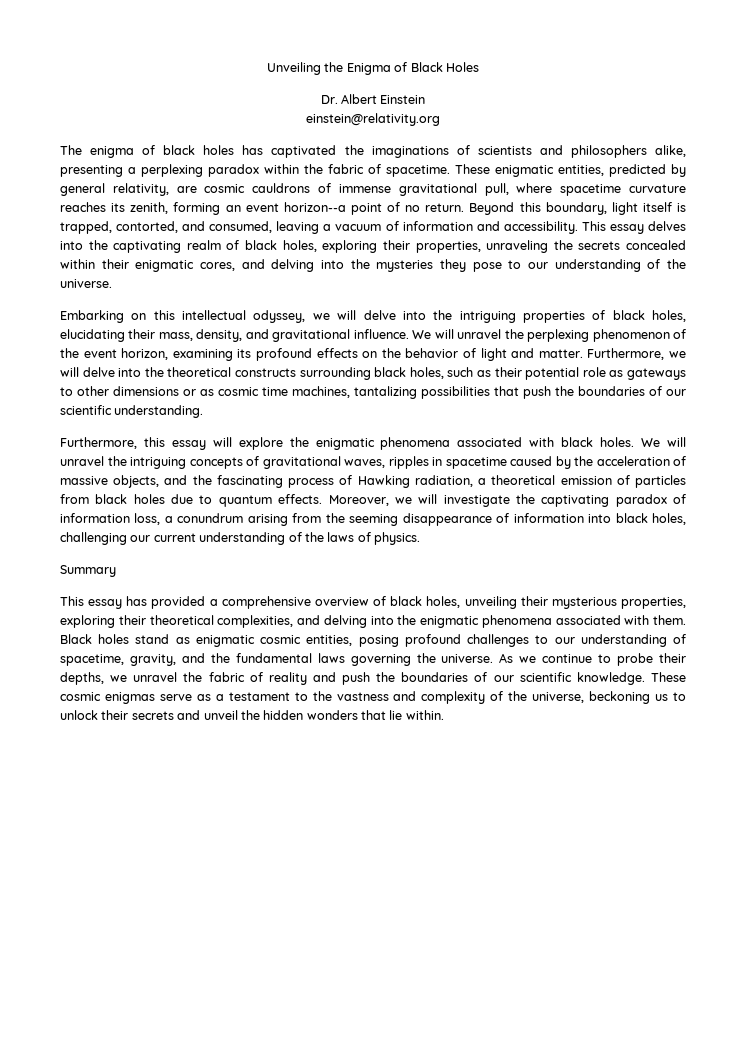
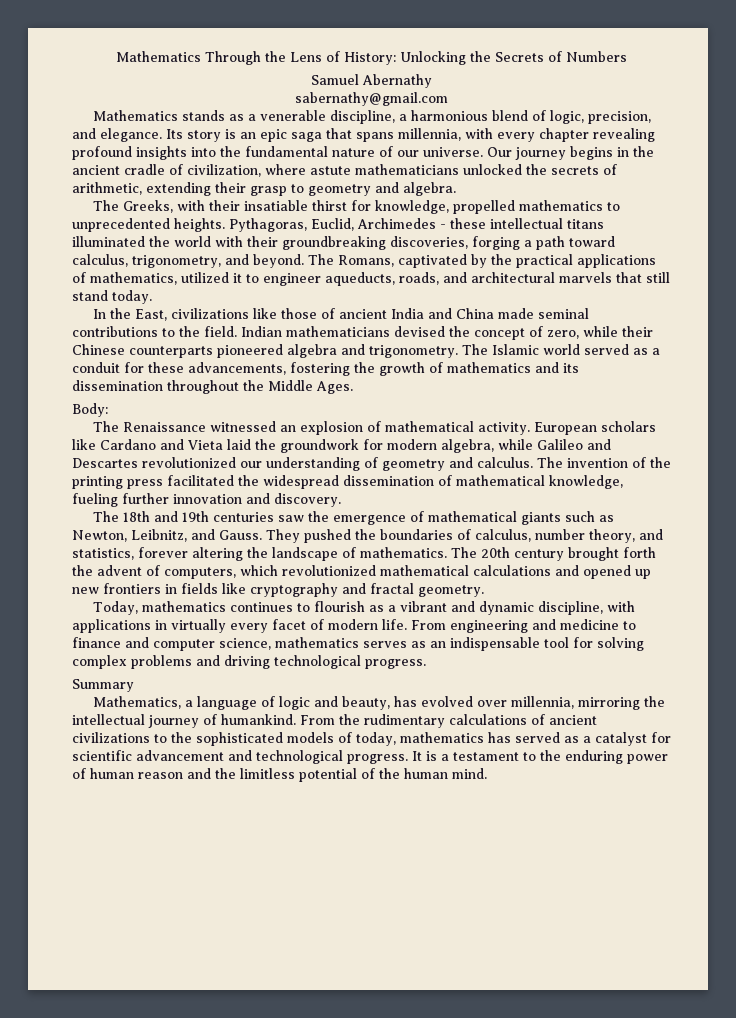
- Unveiling the Enigma of Black Holes
- Dr. Albert Einstein
- einstein@relativity.org
- The enigma of black holes has captivated the imaginations of scientists and philosophers alike, presenting a perplexing paradox within the fabric of spacetime. These enigmatic entities, predicted by general relativity, are cosmic cauldrons of immense gravitational pull, where spacetime curvature reaches its zenith, forming an event horizon--a point of no return. Beyond this boundary, light itself is trapped, contorted, and consumed, leaving a vacuum of information and accessibility. This essay delves into the captivating realm of black holes, exploring their properties, unraveling the secrets concealed within their enigmatic cores, and delving into the mysteries they pose to our understanding of the universe.
- Embarking on this intellectual odyssey, we will delve into the intriguing properties of black holes, elucidating their mass, density, and gravitational influence. We will unravel the perplexing phenomenon of the event horizon, examining its profound effects on the behavior of light and matter. Furthermore, we will delve into the theoretical constructs surrounding black holes, such as their potential role as gateways to other dimensions or as cosmic time machines, tantalizing possibilities that push the boundaries of our scientific understanding.
- Furthermore, this essay will explore the enigmatic phenomena associated with black holes. We will unravel the intriguing concepts of gravitational waves, ripples in spacetime caused by the acceleration of massive objects, and the fascinating process of Hawking radiation, a theoretical emission of particles from black holes due to quantum effects. Moreover, we will investigate the captivating paradox of information loss, a conundrum arising from the seeming disappearance of information into black holes, challenging our current understanding of the laws of physics.
+ Mathematics Through the Lens of History: Unlocking the Secrets of Numbers
+ Samuel Abernathy
+ sabernathy@gmail.com
+ Mathematics stands as a venerable discipline, a harmonious blend of logic, precision, and elegance. Its story is an epic saga that spans millennia, with every chapter revealing profound insights into the fundamental nature of our universe. Our journey begins in the ancient cradle of civilization, where astute mathematicians unlocked the secrets of arithmetic, extending their grasp to geometry and algebra.
+ The Greeks, with their insatiable thirst for knowledge, propelled mathematics to unprecedented heights. Pythagoras, Euclid, Archimedes - these intellectual titans illuminated the world with their groundbreaking discoveries, forging a path toward calculus, trigonometry, and beyond. The Romans, captivated by the practical applications of mathematics, utilized it to engineer aqueducts, roads, and architectural marvels that still stand today.
+ In the East, civilizations like those of ancient India and China made seminal contributions to the field. Indian mathematicians devised the concept of zero, while their Chinese counterparts pioneered algebra and trigonometry. The Islamic world served as a conduit for these advancements, fostering the growth of mathematics and its dissemination throughout the Middle Ages.
+ Body:
+ The Renaissance witnessed an explosion of mathematical activity. European scholars like Cardano and Vieta laid the groundwork for modern algebra, while Galileo and Descartes revolutionized our understanding of geometry and calculus. The invention of the printing press facilitated the widespread dissemination of mathematical knowledge, fueling further innovation and discovery.
+ The 18th and 19th centuries saw the emergence of mathematical giants such as Newton, Leibnitz, and Gauss. They pushed the boundaries of calculus, number theory, and statistics, forever altering the landscape of mathematics. The 20th century brought forth the advent of computers, which revolutionized mathematical calculations and opened up new frontiers in fields like cryptography and fractal geometry.
+ Today, mathematics continues to flourish as a vibrant and dynamic discipline, with applications in virtually every facet of modern life. From engineering and medicine to finance and computer science, mathematics serves as an indispensable tool for solving complex problems and driving technological progress.
  Summary
- This essay has provided a comprehensive overview of black holes, unveiling their mysterious properties, exploring their theoretical complexities, and delving into the enigmatic phenomena associated with them. Black holes stand as enigmatic cosmic entities, posing profound challenges to our understanding of spacetime, gravity, and the fundamental laws governing the universe. As we continue to probe their depths, we unravel the fabric of reality and push the boundaries of our scientific knowledge. These cosmic enigmas serve as a testament to the vastness and complexity of the universe, beckoning us to unlock their secrets and unveil the hidden wonders that lie within.
+ Mathematics, a language of logic and beauty, has evolved over millennia, mirroring the intellectual journey of humankind. From the rudimentary calculations of ancient civilizations to the sophisticated models of today, mathematics has served as a catalyst for scientific advancement and technological progress. It is a testament to the enduring power of human reason and the limitless potential of the human mind.

